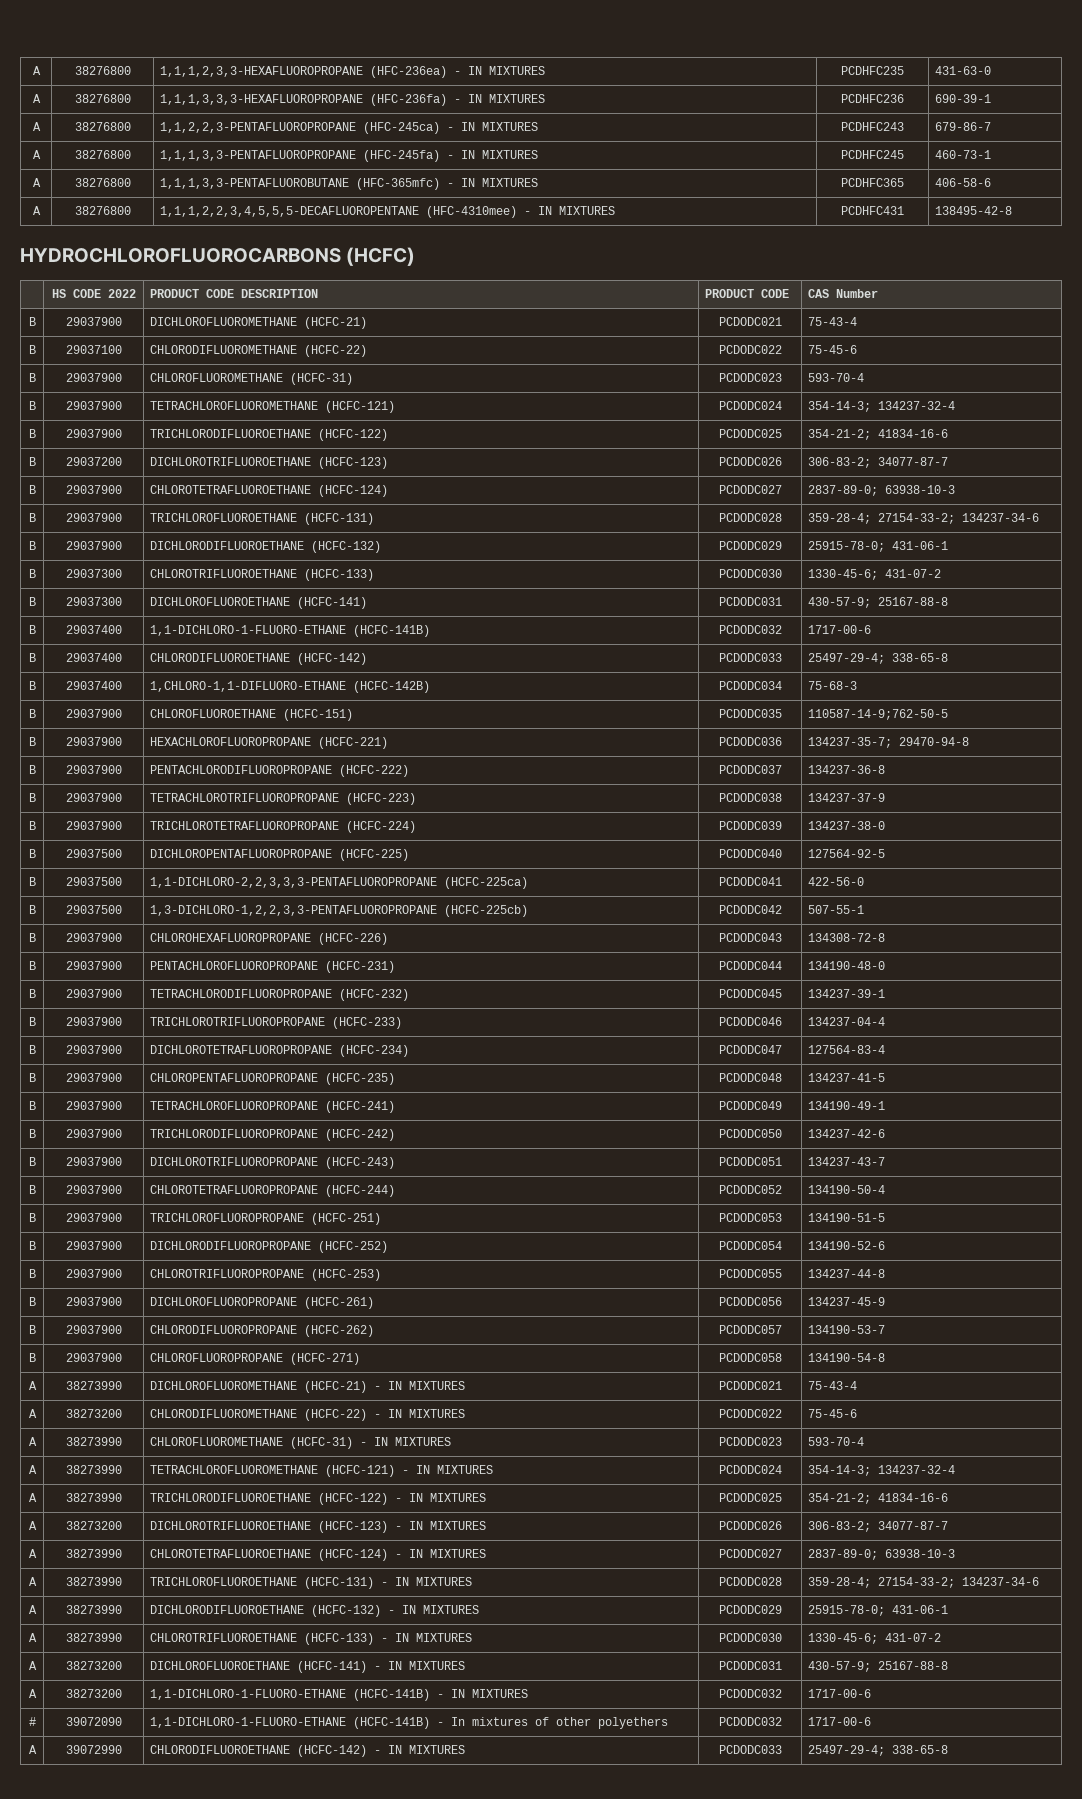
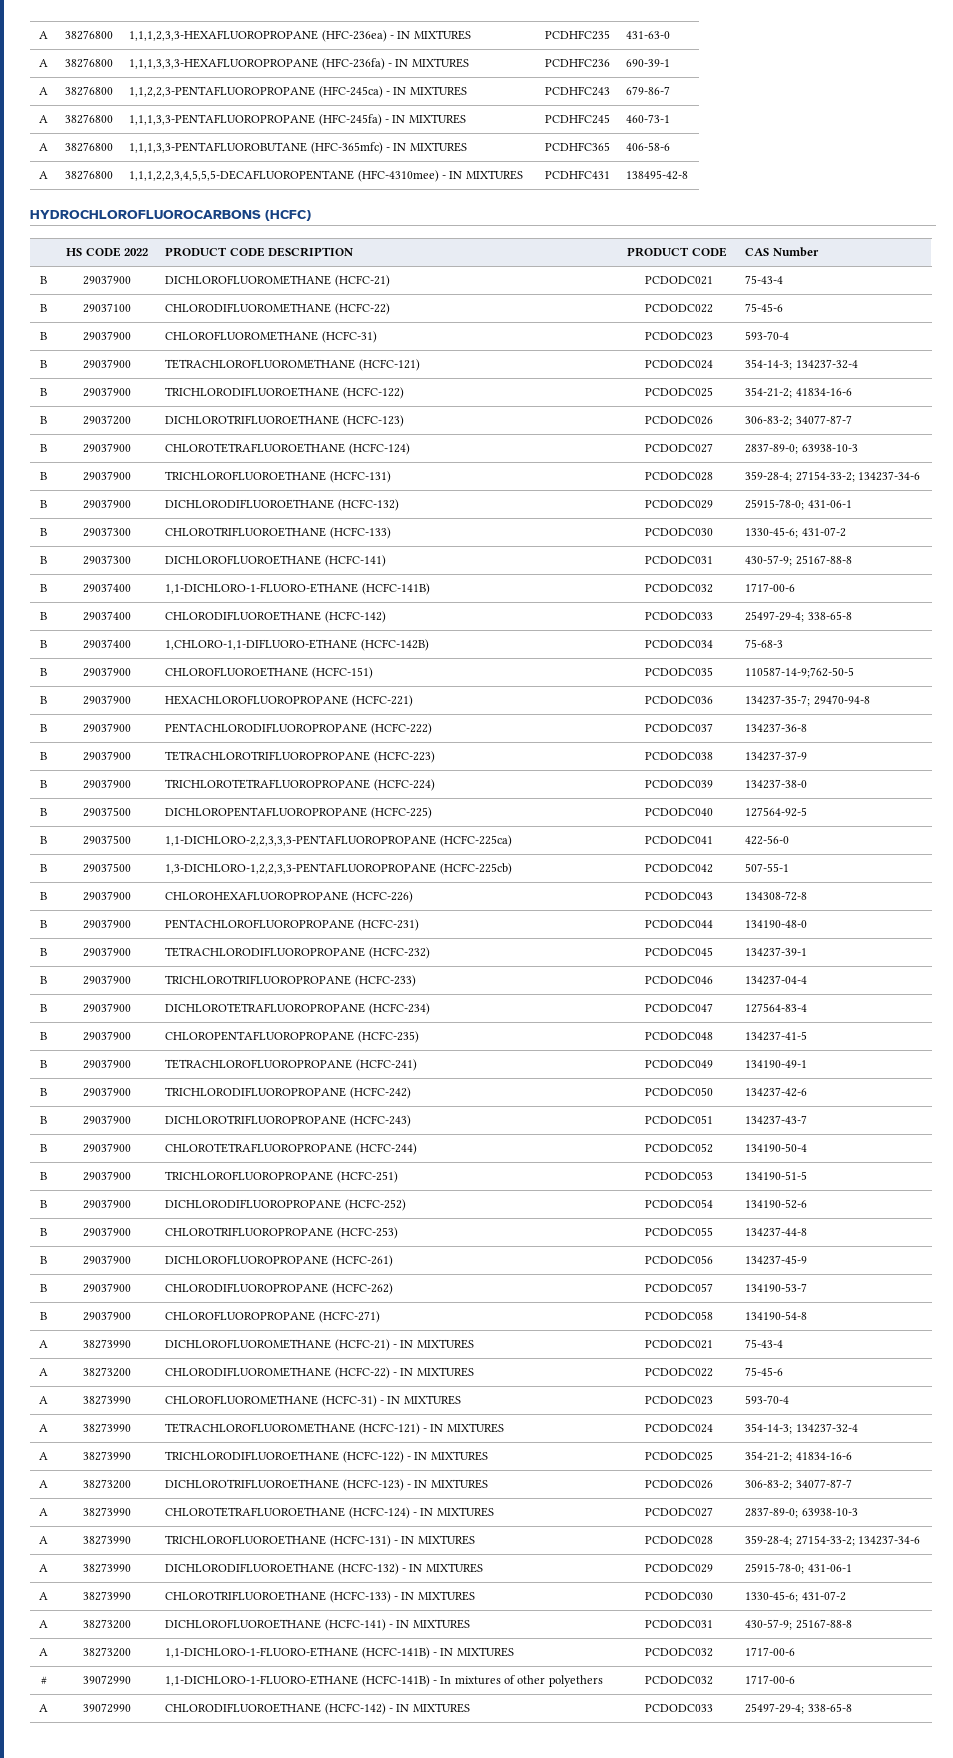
- # | 39072090 | 1,1-DICHLORO-1-FLUORO-ETHANE (HCFC-141B) - In mixtures of other polyethers | PCDODC032 | 1717-00-6
+ # | 39072990 | 1,1-DICHLORO-1-FLUORO-ETHANE (HCFC-141B) - In mixtures of other polyethers | PCDODC032 | 1717-00-6

